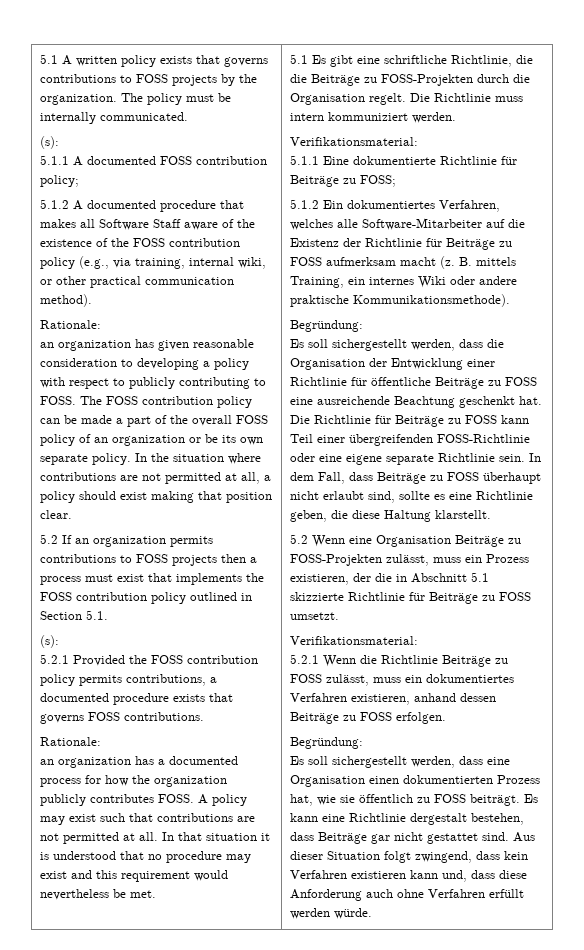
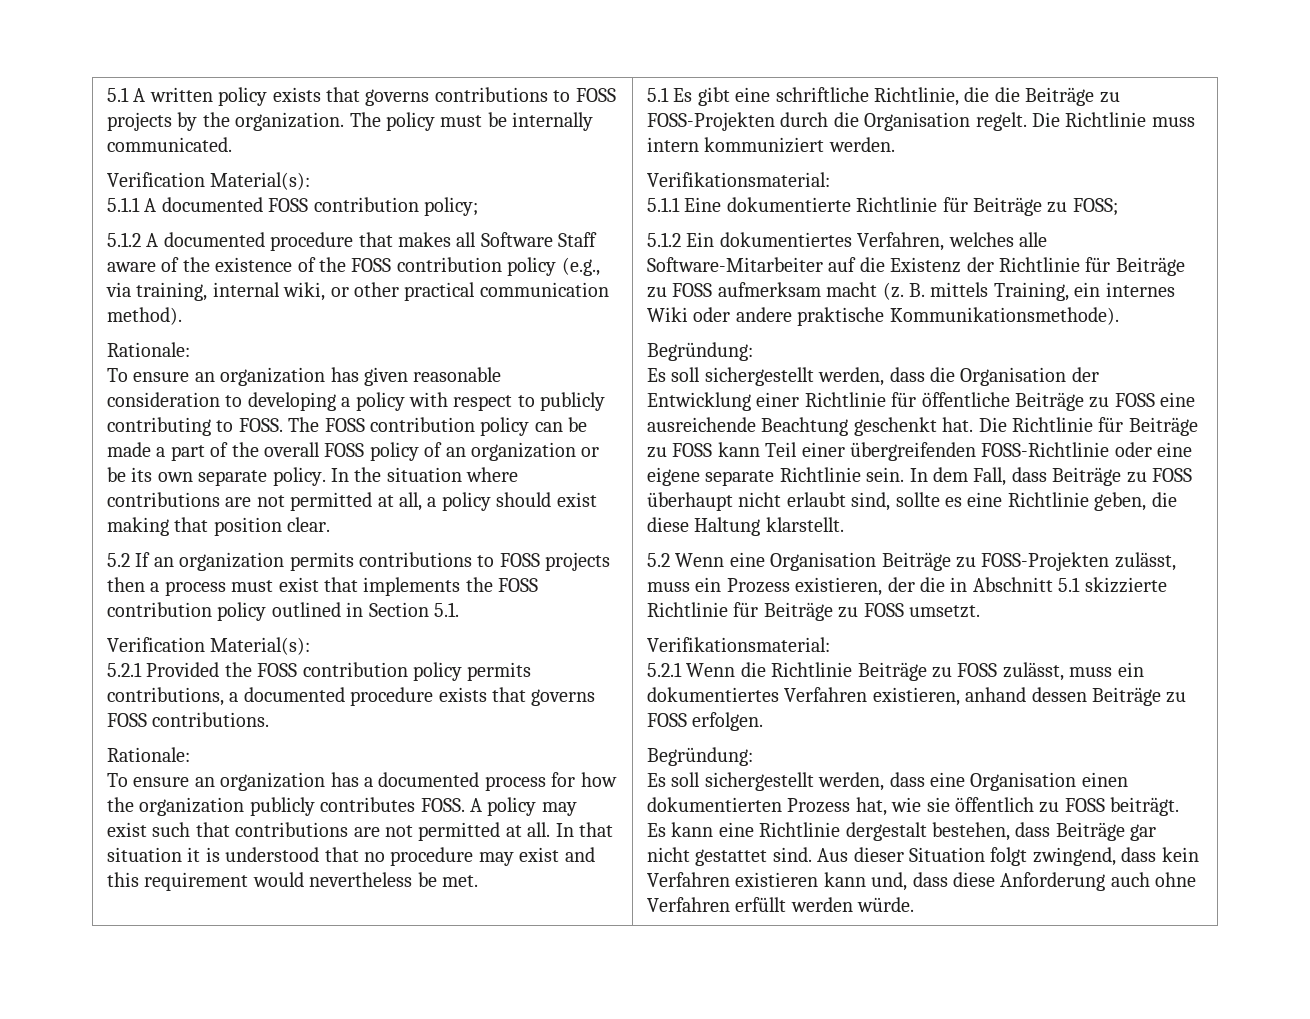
  The policy must be internally communicated.
- (s):
+ Verification Material(s):
- an organization has given reasonable consideration to developing a policy with respect to publicly contributing to FOSS.
+ To ensure an organization has given reasonable consideration to developing a policy with respect to publicly contributing to FOSS.
  5.2 If an organization permits contributions to FOSS projects then a process must exist that implements the FOSS contribution policy outlined in Section 5.1.
- (s):
+ Verification Material(s):
- an organization has a documented process for how the organization publicly contributes FOSS.
+ To ensure an organization has a documented process for how the organization publicly contributes FOSS.

